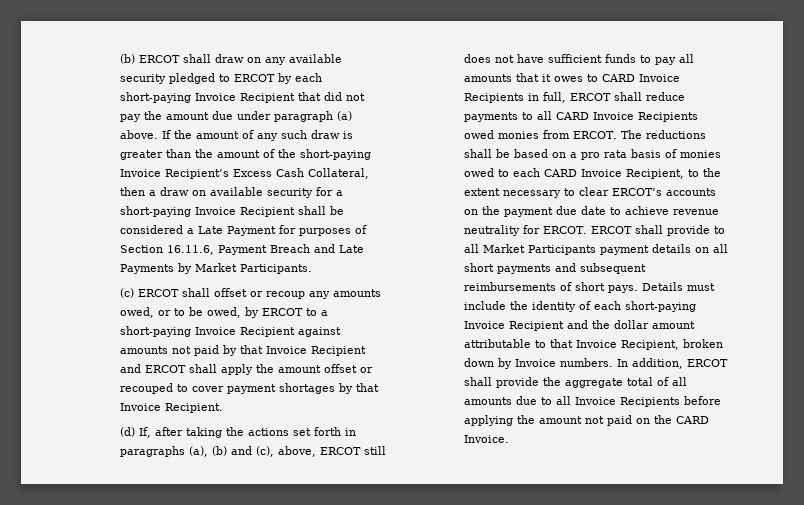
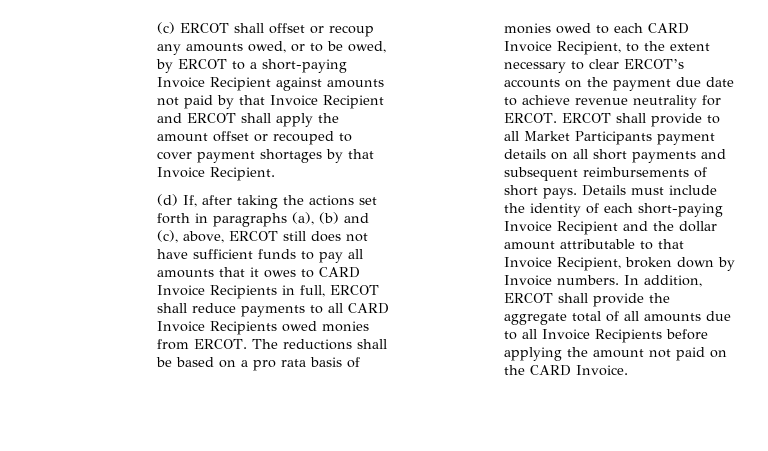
- (b) ERCOT shall draw on any available security pledged to ERCOT by each short-paying Invoice Recipient that did not pay the amount due under paragraph (a) above. If the amount of any such draw is greater than the amount of the short-paying Invoice Recipient’s Excess Cash Collateral, then a draw on available security for a short-paying Invoice Recipient shall be considered a Late Payment for purposes of Section 16.11.6, Payment Breach and Late Payments by Market Participants.

